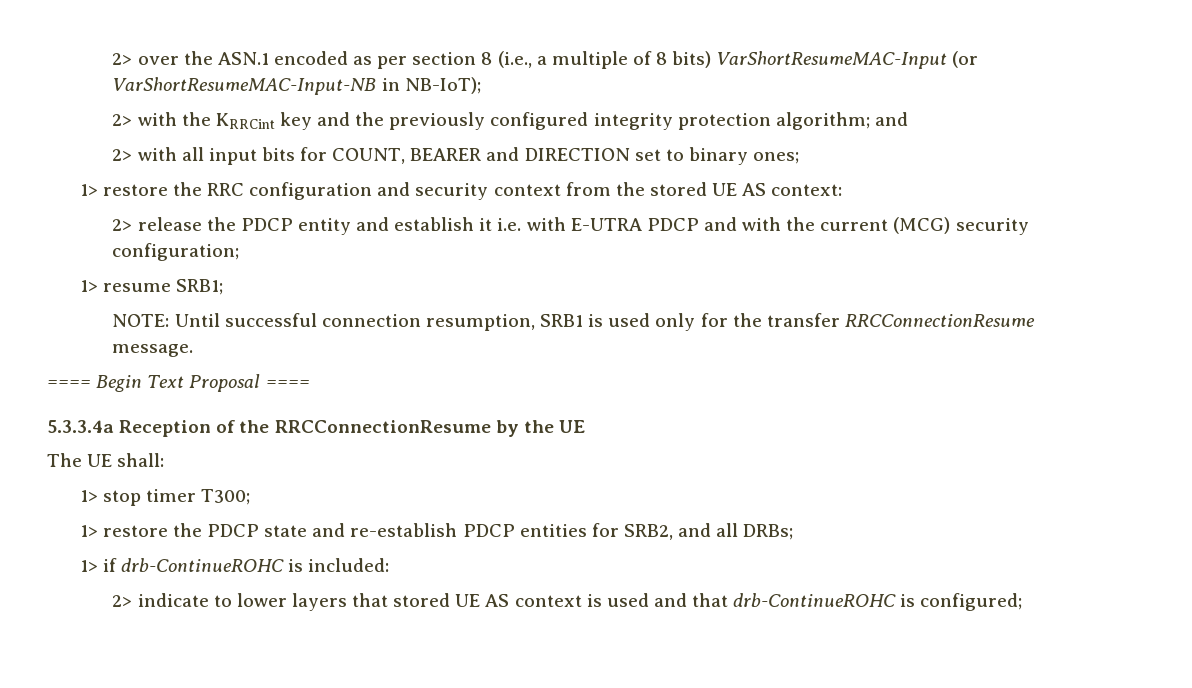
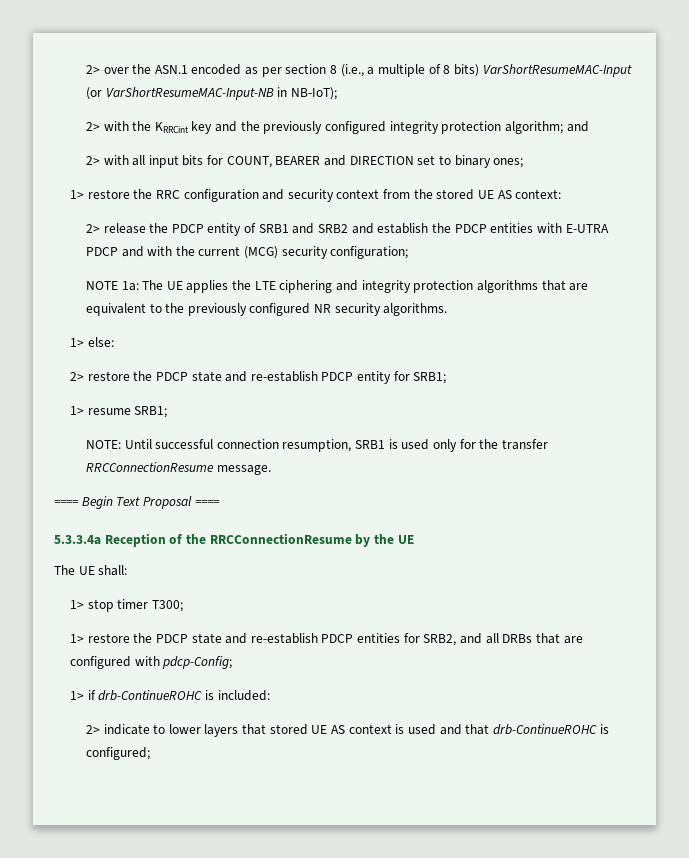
- 2> release the PDCP entity and establish it i.e. with E-UTRA PDCP and with the current (MCG) security configuration;
+ 2> release the PDCP entity of SRB1 and SRB2 and establish the PDCP entities with E-UTRA PDCP and with the current (MCG) security configuration;
+ NOTE 1a: The UE applies the LTE ciphering and integrity protection algorithms that are equivalent to the previously configured NR security algorithms.
+ 1> else:
+ 2> restore the PDCP state and re-establish PDCP entity for SRB1;
- 1> restore the PDCP state and re-establish PDCP entities for SRB2, and all DRBs;
+ 1> restore the PDCP state and re-establish PDCP entities for SRB2, and all DRBs that are configured with pdcp-Config;

